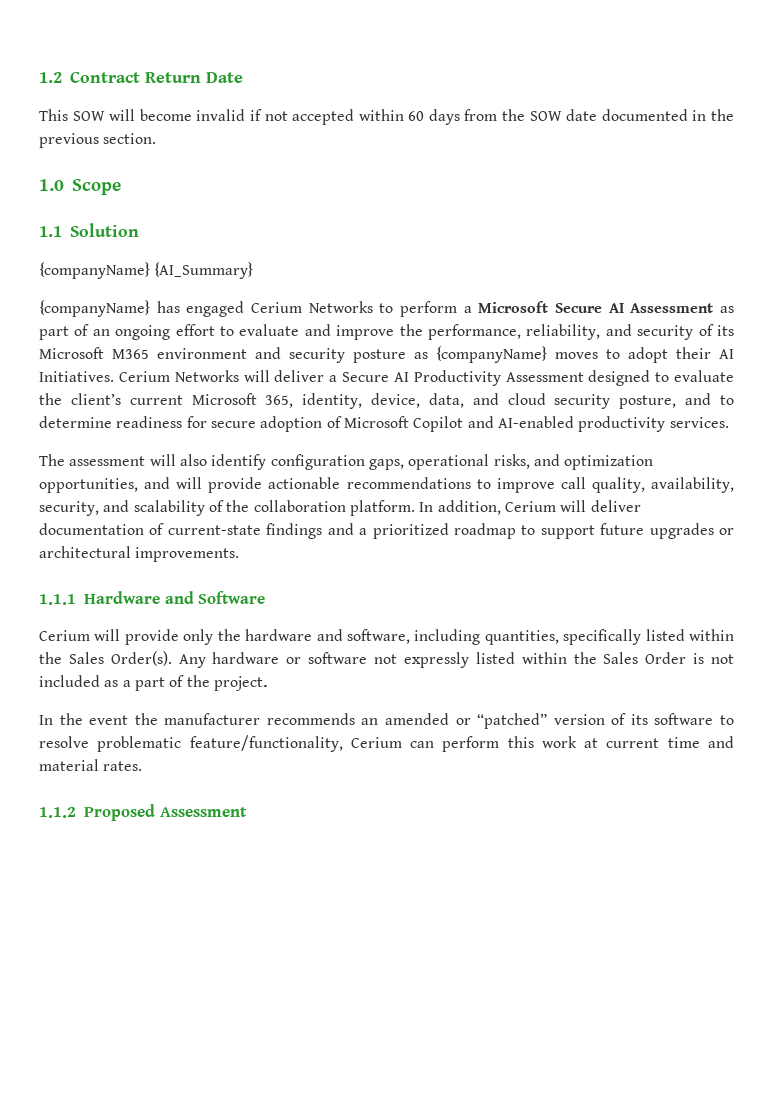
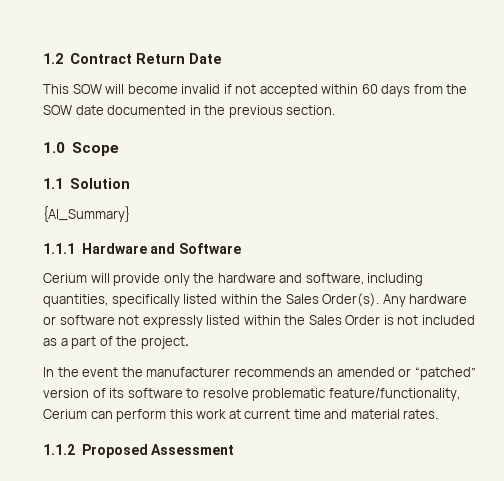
- {companyName} {AI_Summary}
+ {AI_Summary}
- {companyName} has engaged Cerium Networks to perform a Microsoft Secure AI Assessment as part of an ongoing effort to evaluate and improve the performance, reliability, and security of its Microsoft M365 environment and security posture as {companyName} moves to adopt their AI Initiatives. Cerium Networks will deliver a Secure AI Productivity Assessment designed to evaluate the client’s current Microsoft 365, identity, device, data, and cloud security posture, and to determine readiness for secure adoption of Microsoft Copilot and AI-enabled productivity services.
- The assessment will also identify configuration gaps, operational risks, and optimization opportunities, and will provide actionable recommendations to improve call quality, availability, security, and scalability of the collaboration platform. In addition, Cerium will deliver documentation of current-state findings and a prioritized roadmap to support future upgrades or architectural improvements.

